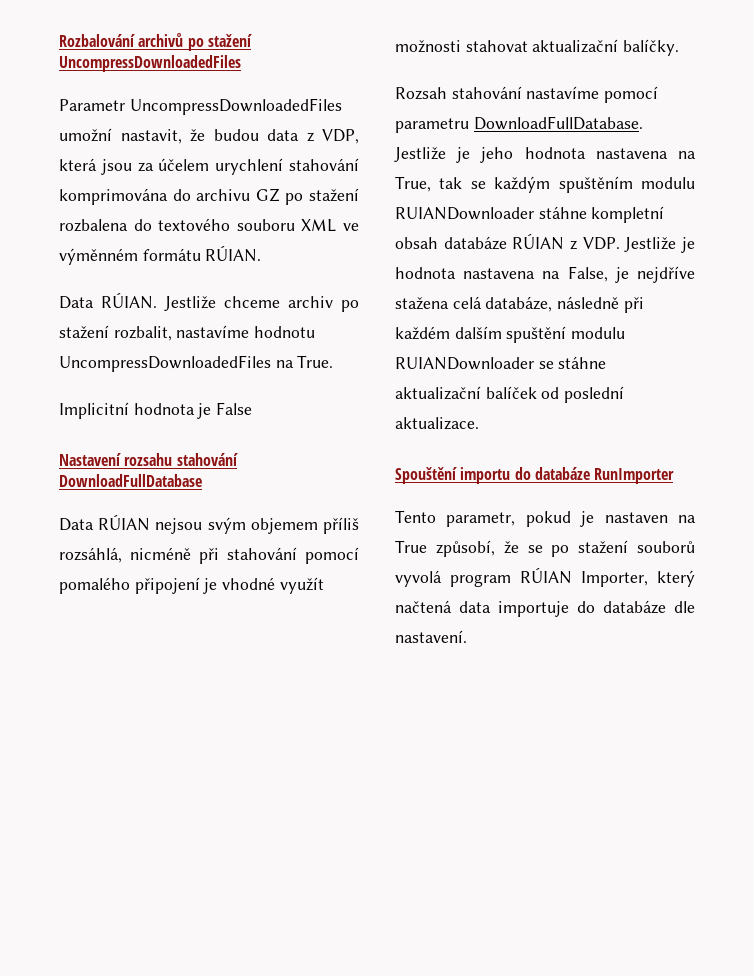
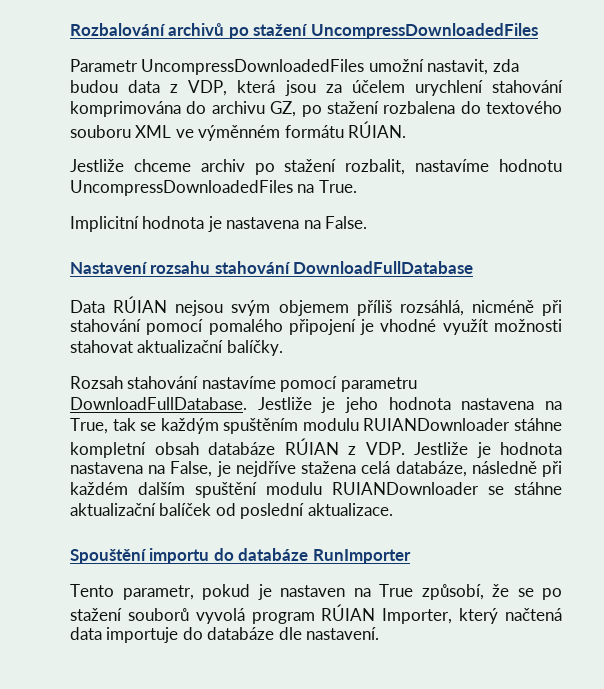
- Parametr UncompressDownloadedFiles umožní nastavit, že budou data z VDP, která jsou za účelem urychlení stahování komprimována do archivu GZ po stažení rozbalena do textového souboru XML ve výměnném formátu RÚIAN.
+ Parametr UncompressDownloadedFiles umožní nastavit, zda budou data z VDP, která jsou za účelem urychlení stahování komprimována do archivu GZ, po stažení rozbalena do textového souboru XML ve výměnném formátu RÚIAN.
- Data RÚIAN.
- Implicitní hodnota je False
+ Implicitní hodnota je nastavena na False.

